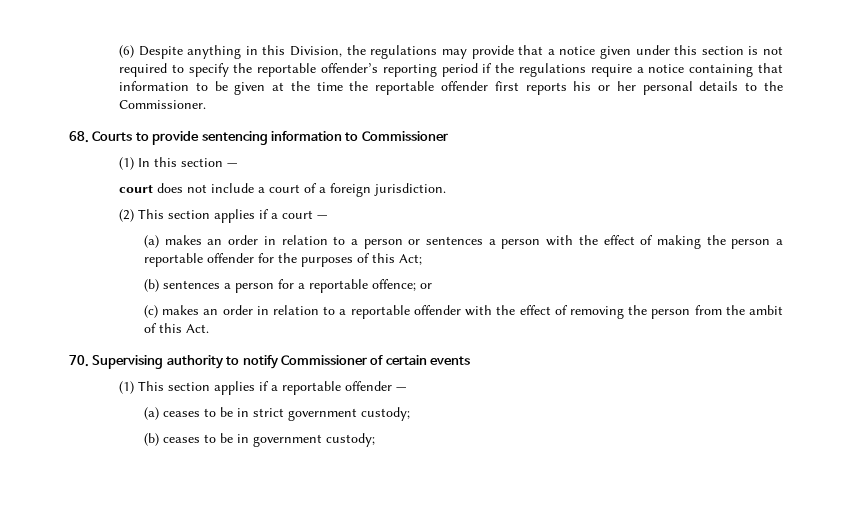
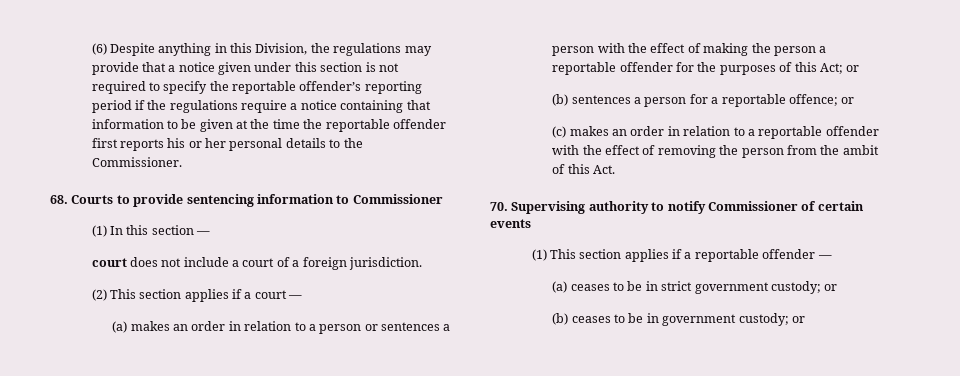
- (a) makes an order in relation to a person or sentences a person with the effect of making the person a reportable offender for the purposes of this Act;
+ (a) makes an order in relation to a person or sentences a person with the effect of making the person a reportable offender for the purposes of this Act; or
- (a) ceases to be in strict government custody;
+ (a) ceases to be in strict government custody; or
- (b) ceases to be in government custody;
+ (b) ceases to be in government custody; or

